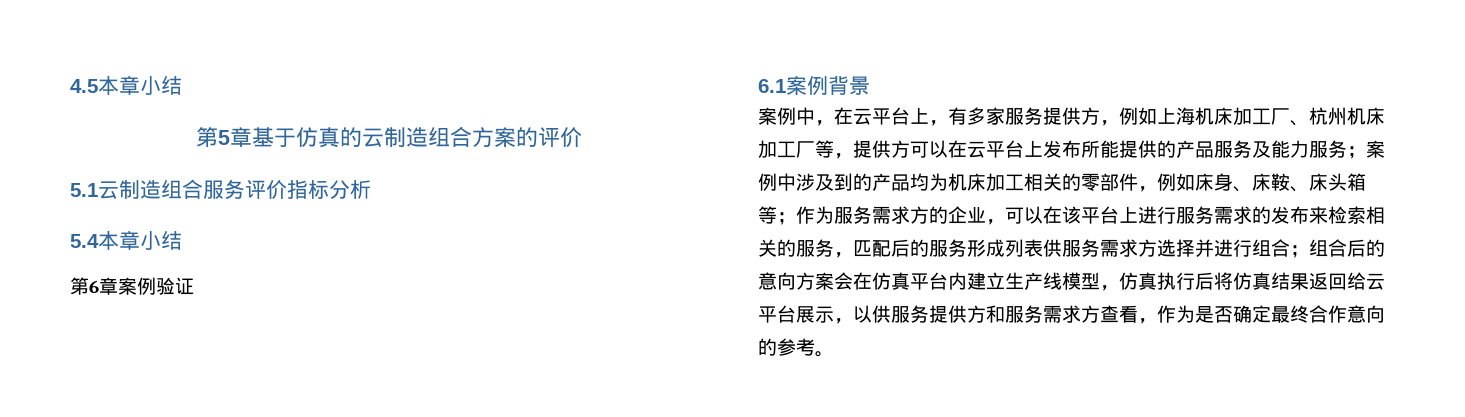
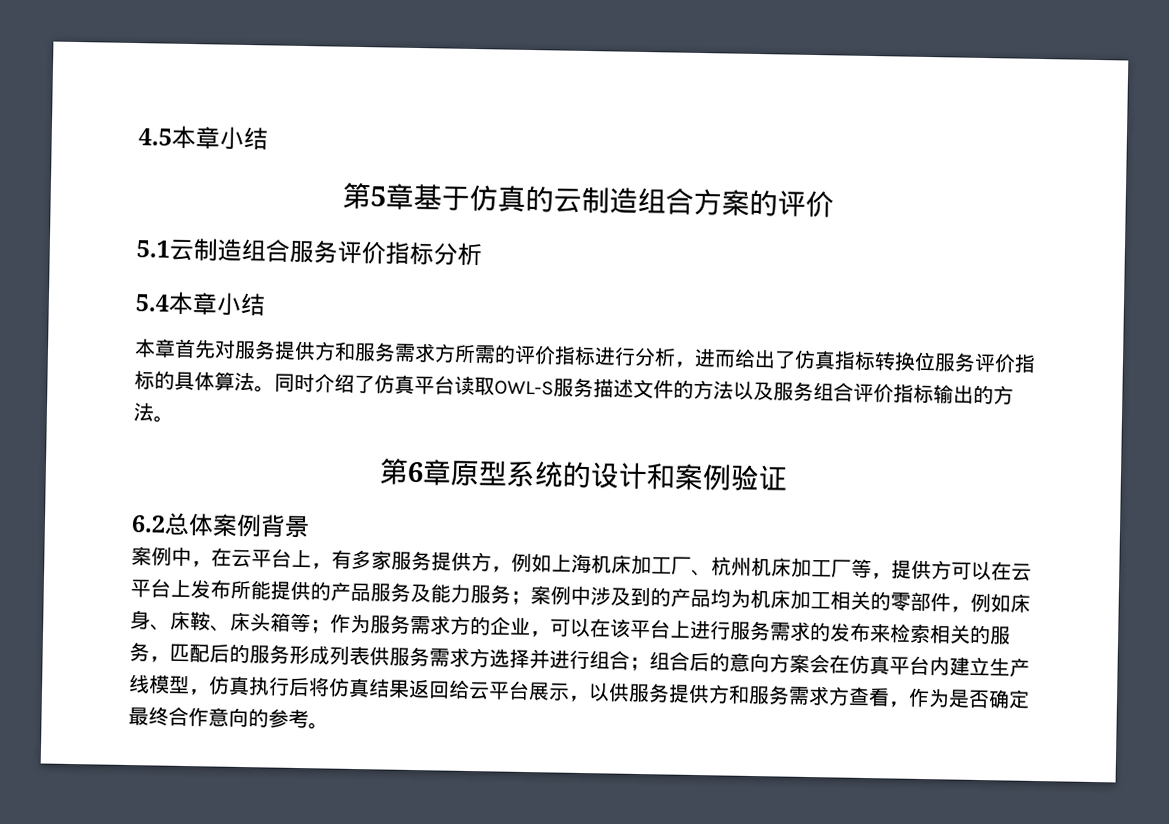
- 第6章案例验证
+ 本章首先对服务提供方和服务需求方所需的评价指标进行分析，进而给出了仿真指标转换位服务评价指标的具体算法。同时介绍了仿真平台读取OWL-S服务描述文件的方法以及服务组合评价指标输出的方法。
+ 第6章原型系统的设计和案例验证
- 6.1案例背景
+ 6.2总体案例背景

